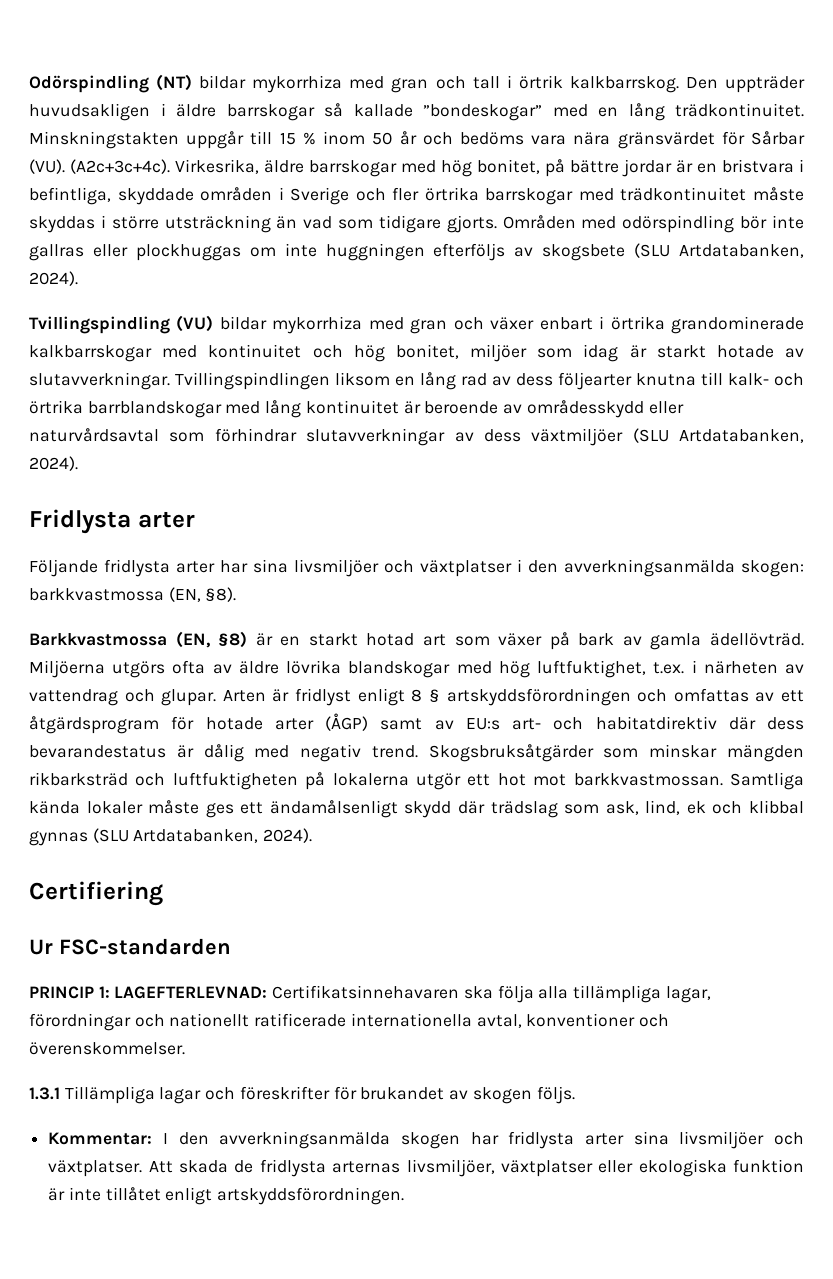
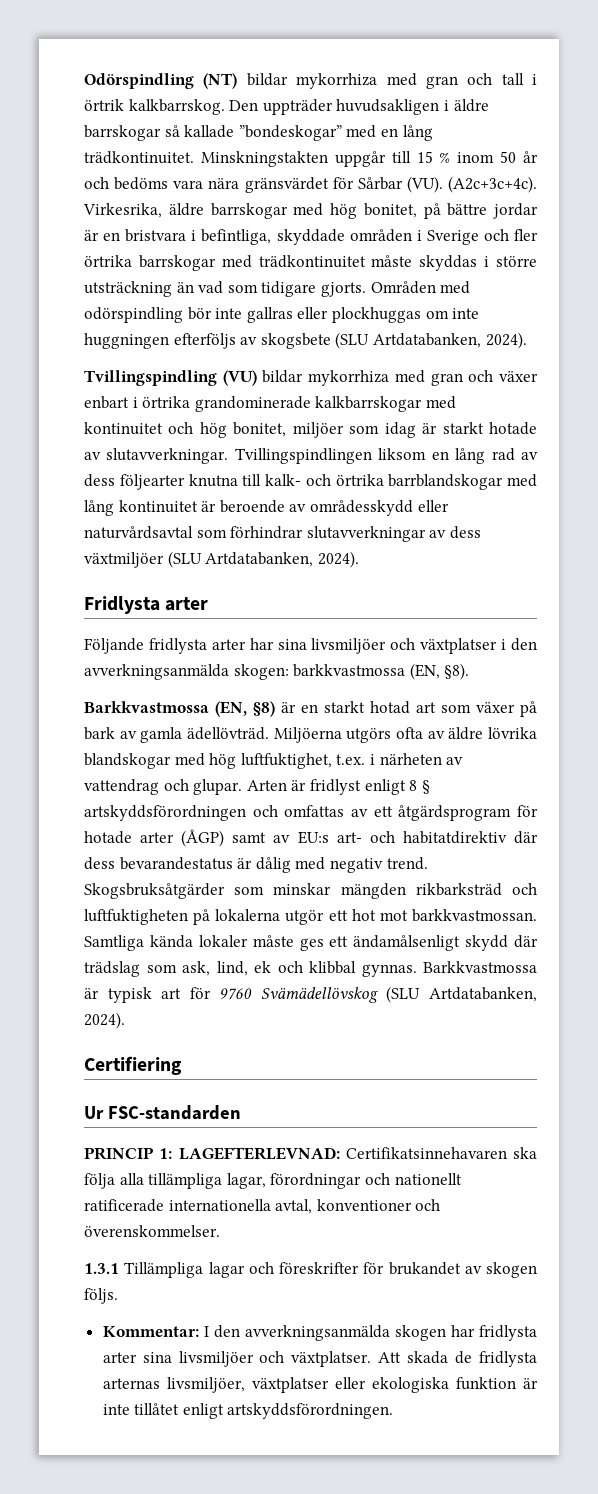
- Samtliga kända lokaler måste ges ett ändamålsenligt skydd där trädslag som ask, lind, ek och klibbal gynnas (SLU Artdatabanken, 2024).
+ Samtliga kända lokaler måste ges ett ändamålsenligt skydd där trädslag som ask, lind, ek och klibbal gynnas. Barkkvastmossa är typisk art för 9760 Svämädellövskog (SLU Artdatabanken, 2024).

